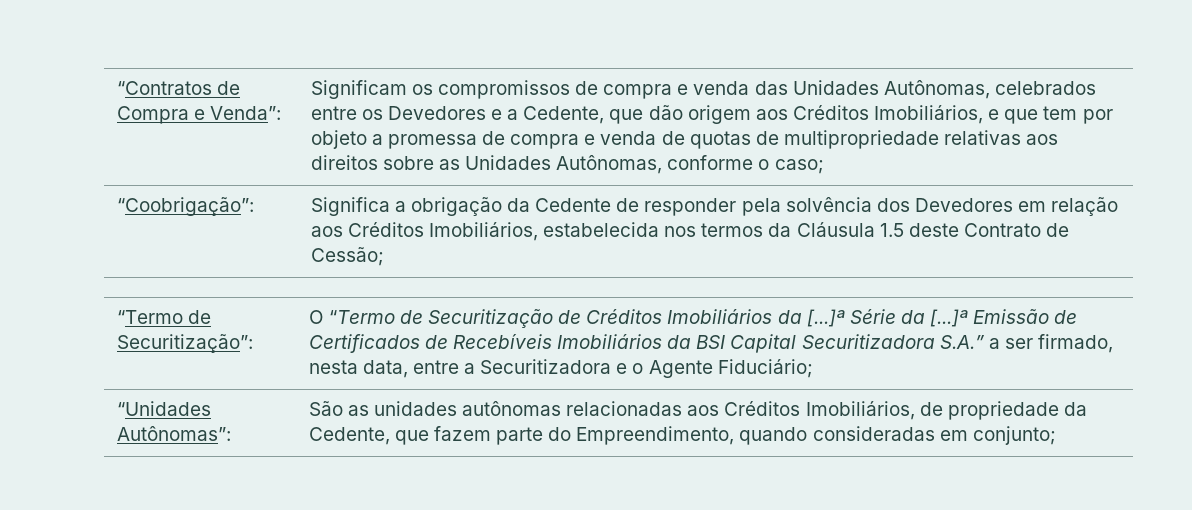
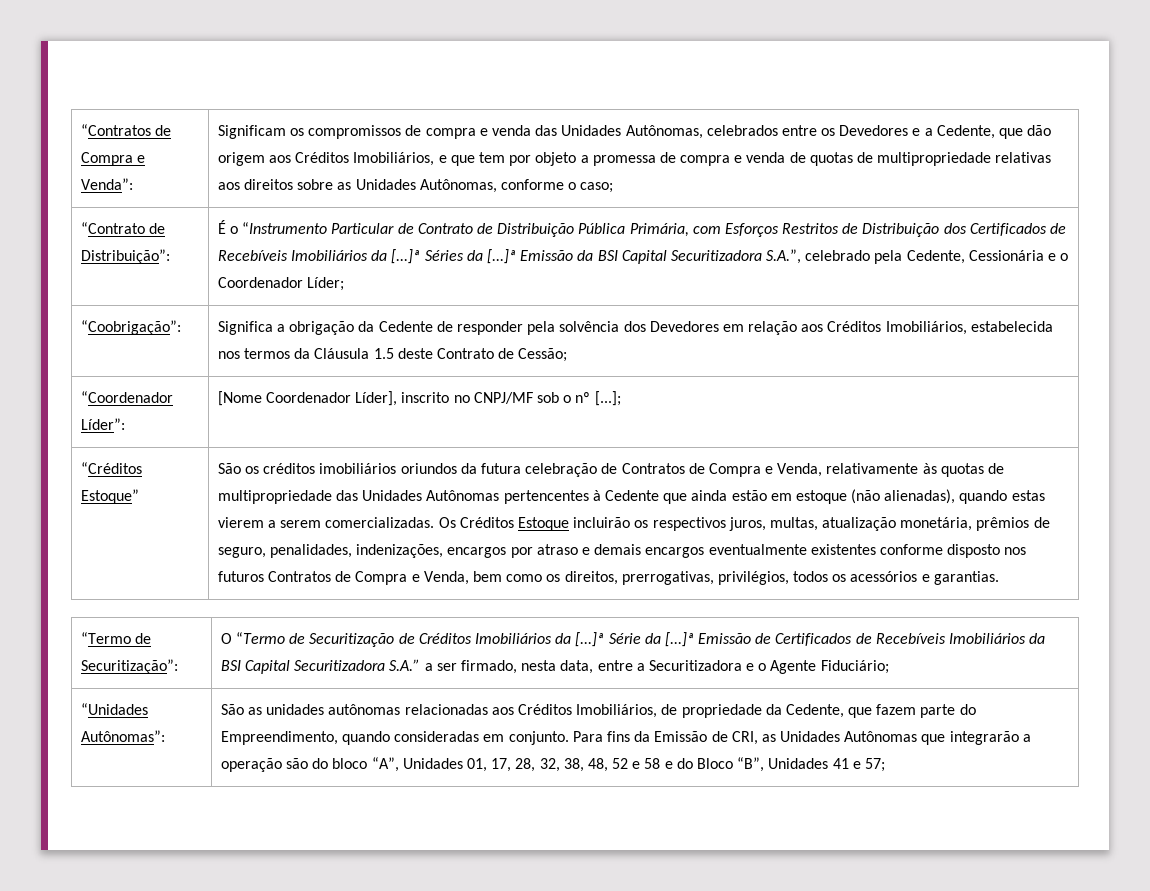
+ “Contrato de Distribuição”: | É o “Instrumento Particular de Contrato de Distribuição Pública Primária, com Esforços Restritos de Distribuição dos Certificados de Recebíveis Imobiliários da [...]ª Séries da [...]ª Emissão da BSI Capital Securitizadora S.A.”, celebrado pela Cedente, Cessionária e o Coordenador Líder;
+ “Coordenador Líder”: | [Nome Coordenador Líder], inscrito no CNPJ/MF sob o nº [...];
+ “Créditos Estoque” | São os créditos imobiliários oriundos da futura celebração de Contratos de Compra e Venda, relativamente às quotas de multipropriedade das Unidades Autônomas pertencentes à Cedente que ainda estão em estoque (não alienadas), quando estas vierem a serem comercializadas. Os Créditos Estoque incluirão os respectivos juros, multas, atualização monetária, prêmios de seguro, penalidades, indenizações, encargos por atraso e demais encargos eventualmente existentes conforme disposto nos futuros Contratos de Compra e Venda, bem como os direitos, prerrogativas, privilégios, todos os acessórios e garantias.
- São as unidades autônomas relacionadas aos Créditos Imobiliários, de propriedade da Cedente, que fazem parte do Empreendimento, quando consideradas em conjunto;
+ São as unidades autônomas relacionadas aos Créditos Imobiliários, de propriedade da Cedente, que fazem parte do Empreendimento, quando consideradas em conjunto. Para fins da Emissão de CRI, as Unidades Autônomas que integrarão a operação são do bloco “A”, Unidades 01, 17, 28, 32, 38, 48, 52 e 58 e do Bloco “B”, Unidades 41 e 57;

